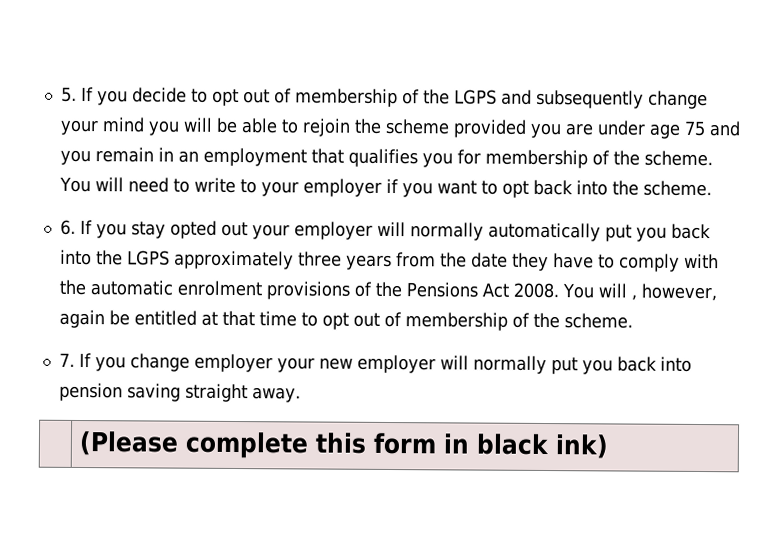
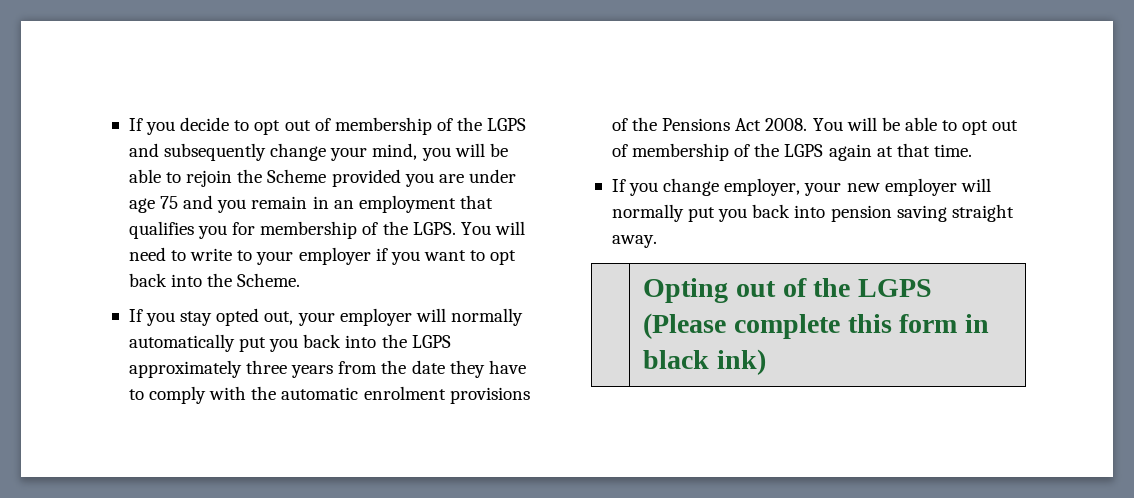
- 5. If you decide to opt out of membership of the LGPS and subsequently change your mind you will be able to rejoin the scheme provided you are under age 75 and you remain in an employment that qualifies you for membership of the scheme.
+ If you decide to opt out of membership of the LGPS and subsequently change your mind, you will be able to rejoin the Scheme provided you are under age 75 and you remain in an employment that qualifies you for membership of the LGPS.
- You will need to write to your employer if you want to opt back into the scheme.
- 6. If you stay opted out your employer will normally automatically put you back into the LGPS approximately three years from the date they have to comply with the automatic enrolment provisions of the Pensions Act 2008.
+ You will need to write to your employer if you want to opt back into the Scheme.
+ If you stay opted out, your employer will normally automatically put you back into the LGPS approximately three years from the date they have to comply with the automatic enrolment provisions of the Pensions Act 2008.
- You will , however, again be entitled at that time to opt out of membership of the scheme.
- 7. If you change employer your new employer will normally put you back into pension saving straight away.
+ You will be able to opt out of membership of the LGPS again at that time.
+ If you change employer, your new employer will normally put you back into pension saving straight away.
- | (Please complete this form in black ink)
+ | Opting out of the LGPS (Please complete this form in black ink)

